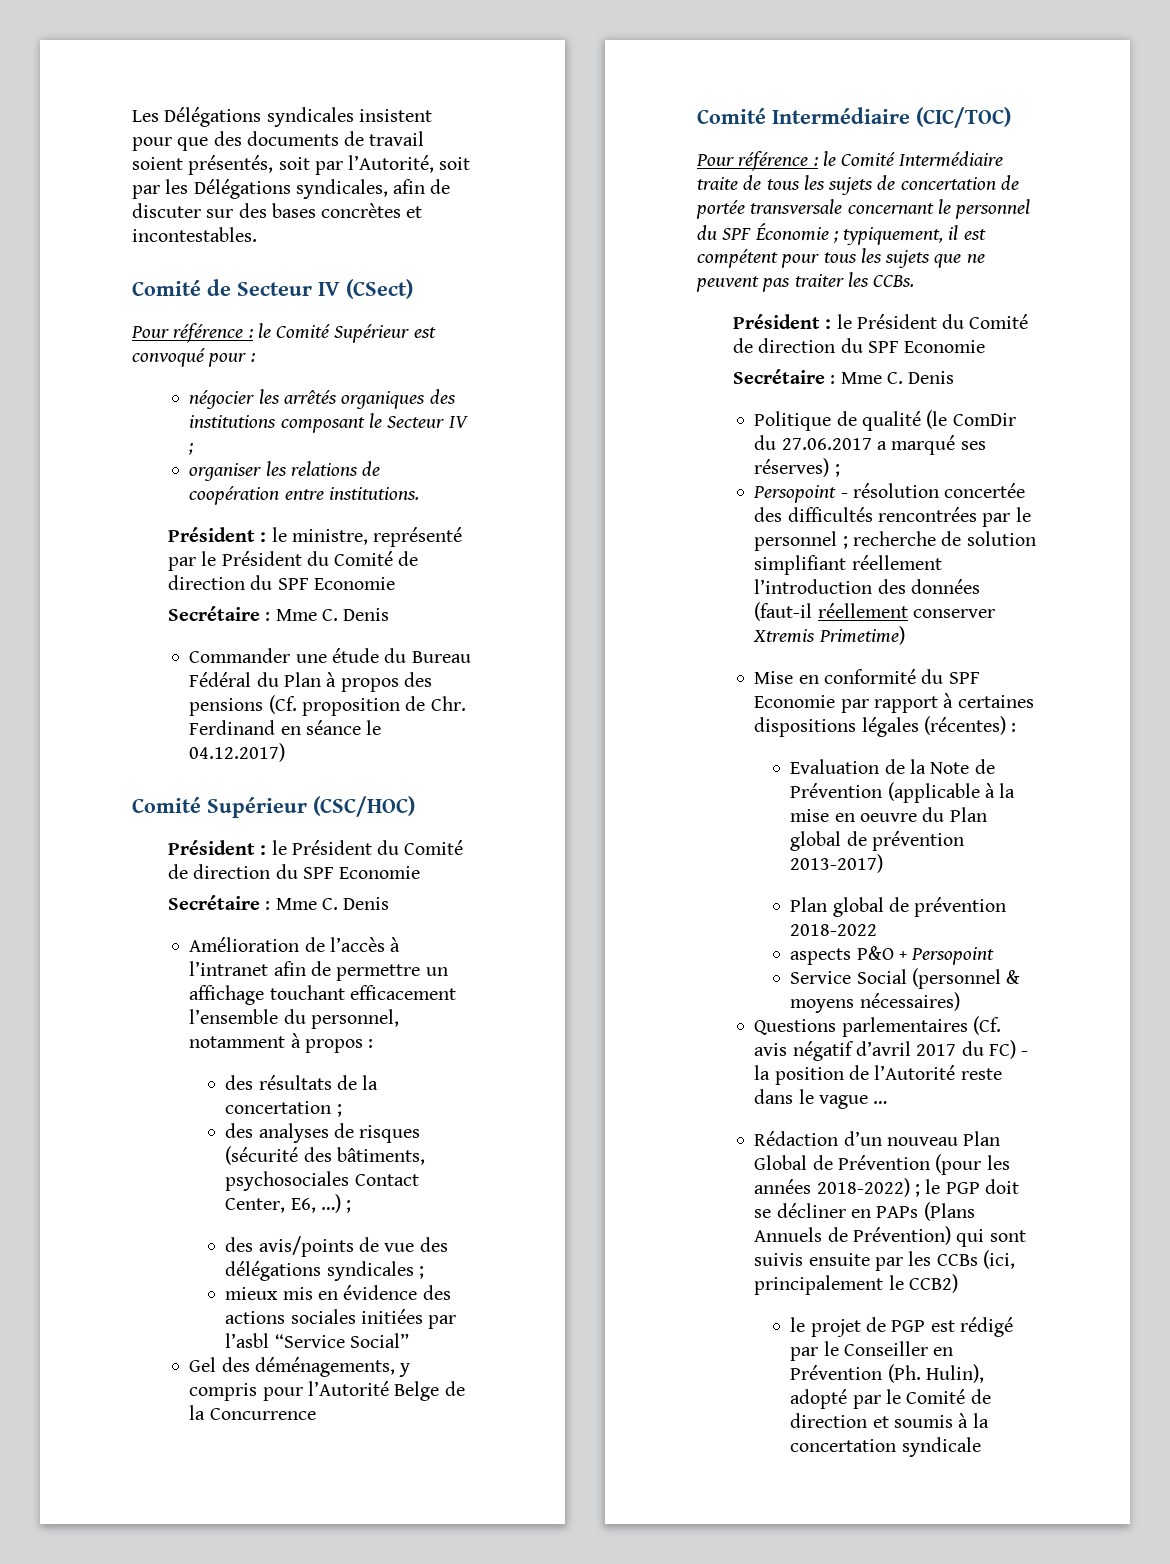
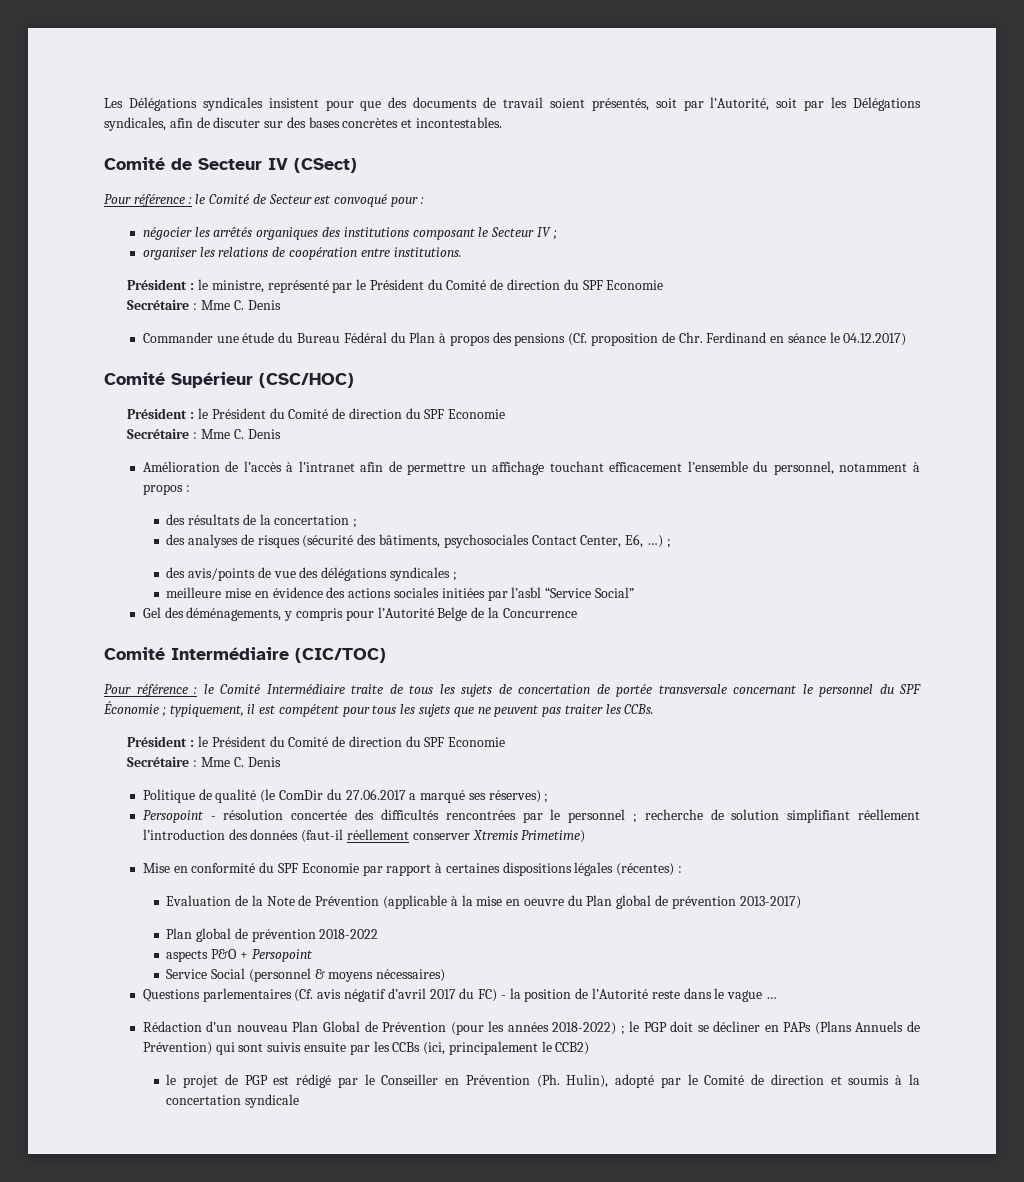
- Pour référence : le Comité Supérieur est convoqué pour :
+ Pour référence : le Comité de Secteur est convoqué pour :
- mieux mis en évidence des actions sociales initiées par l’asbl “Service Social”
+ meilleure mise en évidence des actions sociales initiées par l’asbl “Service Social”

